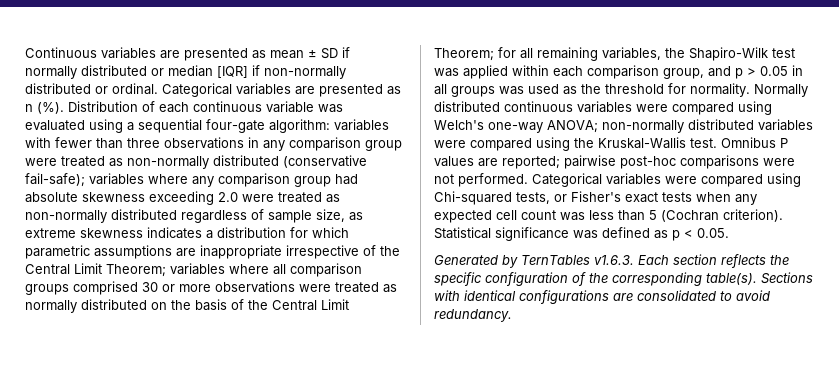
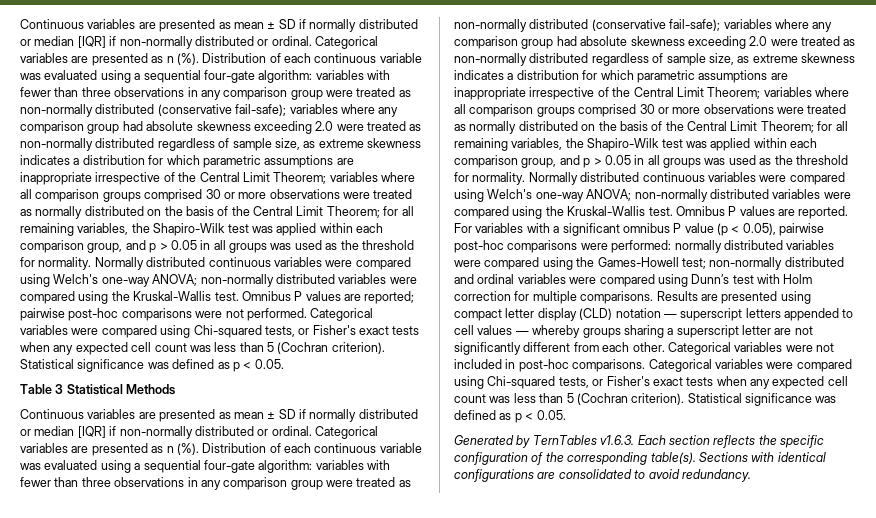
+ Table 3 Statistical Methods
+ Continuous variables are presented as mean ± SD if normally distributed or median [IQR] if non-normally distributed or ordinal. Categorical variables are presented as n (%). Distribution of each continuous variable was evaluated using a sequential four-gate algorithm: variables with fewer than three observations in any comparison group were treated as non-normally distributed (conservative fail-safe); variables where any comparison group had absolute skewness exceeding 2.0 were treated as non-normally distributed regardless of sample size, as extreme skewness indicates a distribution for which parametric assumptions are inappropriate irrespective of the Central Limit Theorem; variables where all comparison groups comprised 30 or more observations were treated as normally distributed on the basis of the Central Limit Theorem; for all remaining variables, the Shapiro-Wilk test was applied within each comparison group, and p > 0.05 in all groups was used as the threshold for normality. Normally distributed continuous variables were compared using Welch's one-way ANOVA; non-normally distributed variables were compared using the Kruskal-Wallis test. Omnibus P values are reported. For variables with a significant omnibus P value (p < 0.05), pairwise post-hoc comparisons were performed: normally distributed variables were compared using the Games-Howell test; non-normally distributed and ordinal variables were compared using Dunn’s test with Holm correction for multiple comparisons. Results are presented using compact letter display (CLD) notation — superscript letters appended to cell values — whereby groups sharing a superscript letter are not significantly different from each other. Categorical variables were not included in post-hoc comparisons. Categorical variables were compared using Chi-squared tests, or Fisher's exact tests when any expected cell count was less than 5 (Cochran criterion). Statistical significance was defined as p < 0.05.

